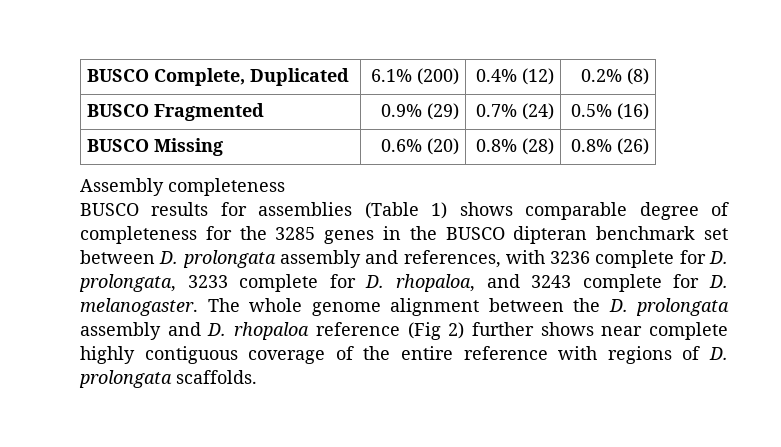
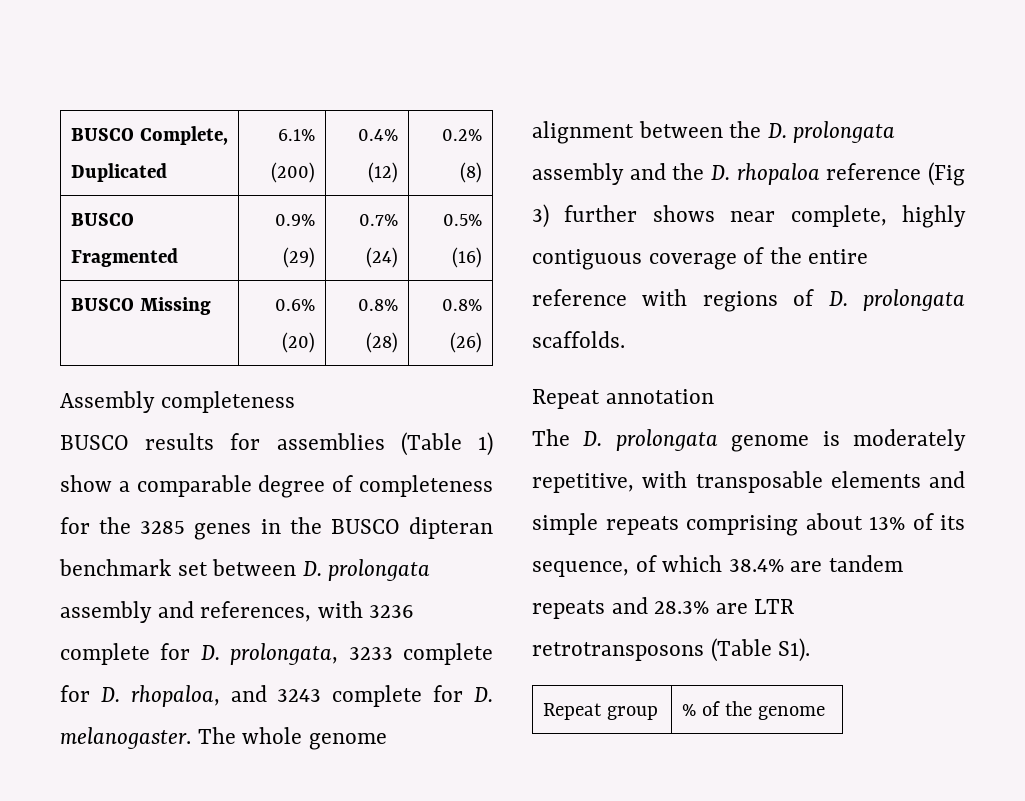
- BUSCO results for assemblies (Table 1) shows comparable degree of completeness for the 3285 genes in the BUSCO dipteran benchmark set between D. prolongata assembly and references, with 3236 complete for D. prolongata, 3233 complete for D. rhopaloa, and 3243 complete for D. melanogaster.
+ BUSCO results for assemblies (Table 1) show a comparable degree of completeness for the 3285 genes in the BUSCO dipteran benchmark set between D. prolongata assembly and references, with 3236 complete for D. prolongata, 3233 complete for D. rhopaloa, and 3243 complete for D. melanogaster.
- The whole genome alignment between the D. prolongata assembly and D. rhopaloa reference (Fig 2) further shows near complete highly contiguous coverage of the entire reference with regions of D. prolongata scaffolds.
+ The whole genome alignment between the D. prolongata assembly and the D. rhopaloa reference (Fig 3) further shows near complete, highly contiguous coverage of the entire reference with regions of D. prolongata scaffolds.
+ Repeat annotation
+ The D. prolongata genome is moderately repetitive, with transposable elements and simple repeats comprising about 13% of its sequence, of which 38.4% are tandem repeats and 28.3% are LTR retrotransposons (Table S1).
+ Repeat group | % of the genome

